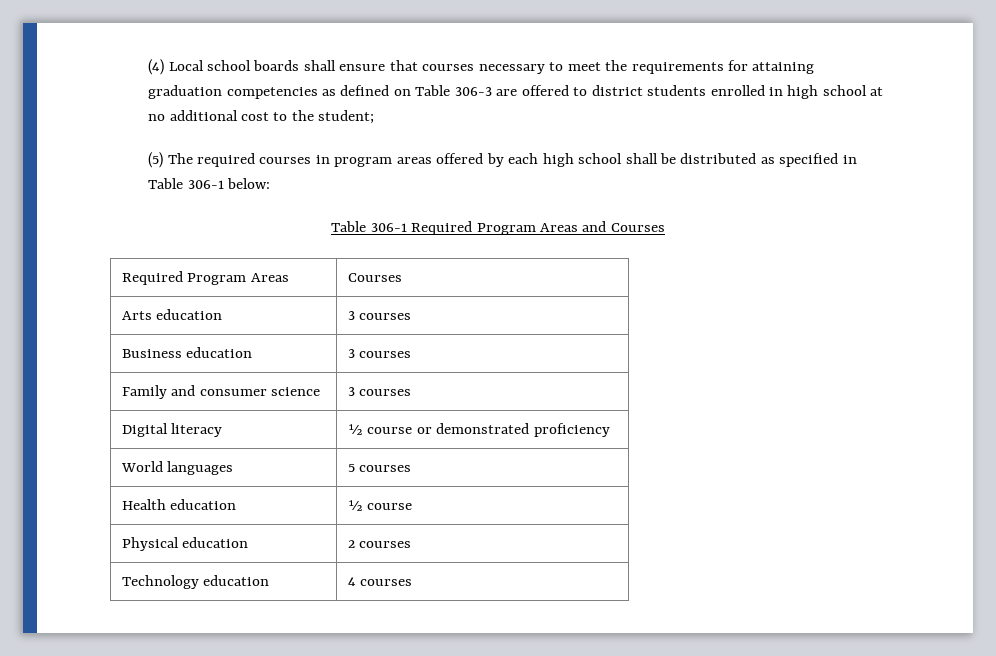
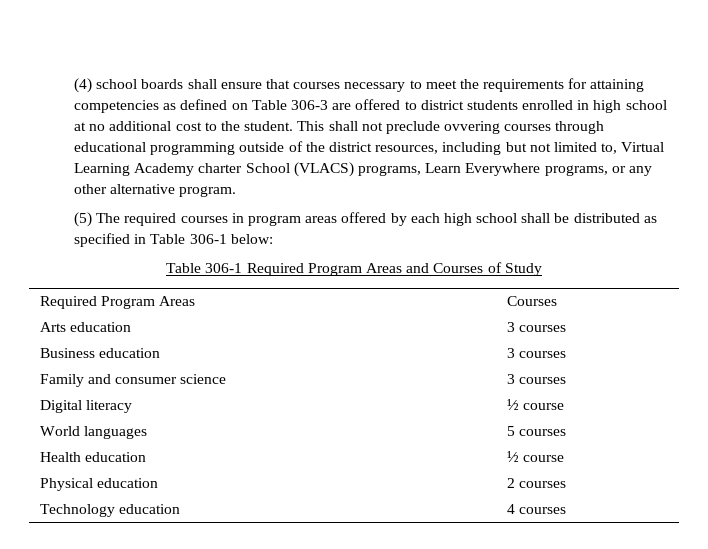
- (4) Local school boards shall ensure that courses necessary to meet the requirements for attaining graduation competencies as defined on Table 306-3 are offered to district students enrolled in high school at no additional cost to the student;
+ (4) school boards shall ensure that courses necessary to meet the requirements for attaining competencies as defined on Table 306-3 are offered to district students enrolled in high school at no additional cost to the student. This shall not preclude ovvering courses through educational programming outside of the district resources, including but not limited to, Virtual Learning Academy charter School (VLACS) programs, Learn Everywhere programs, or any other alternative program.
- Table 306-1 Required Program Areas and Courses
+ Table 306-1 Required Program Areas and Courses of Study
- Digital literacy | ½ course or demonstrated proficiency
+ Digital literacy | ½ course

